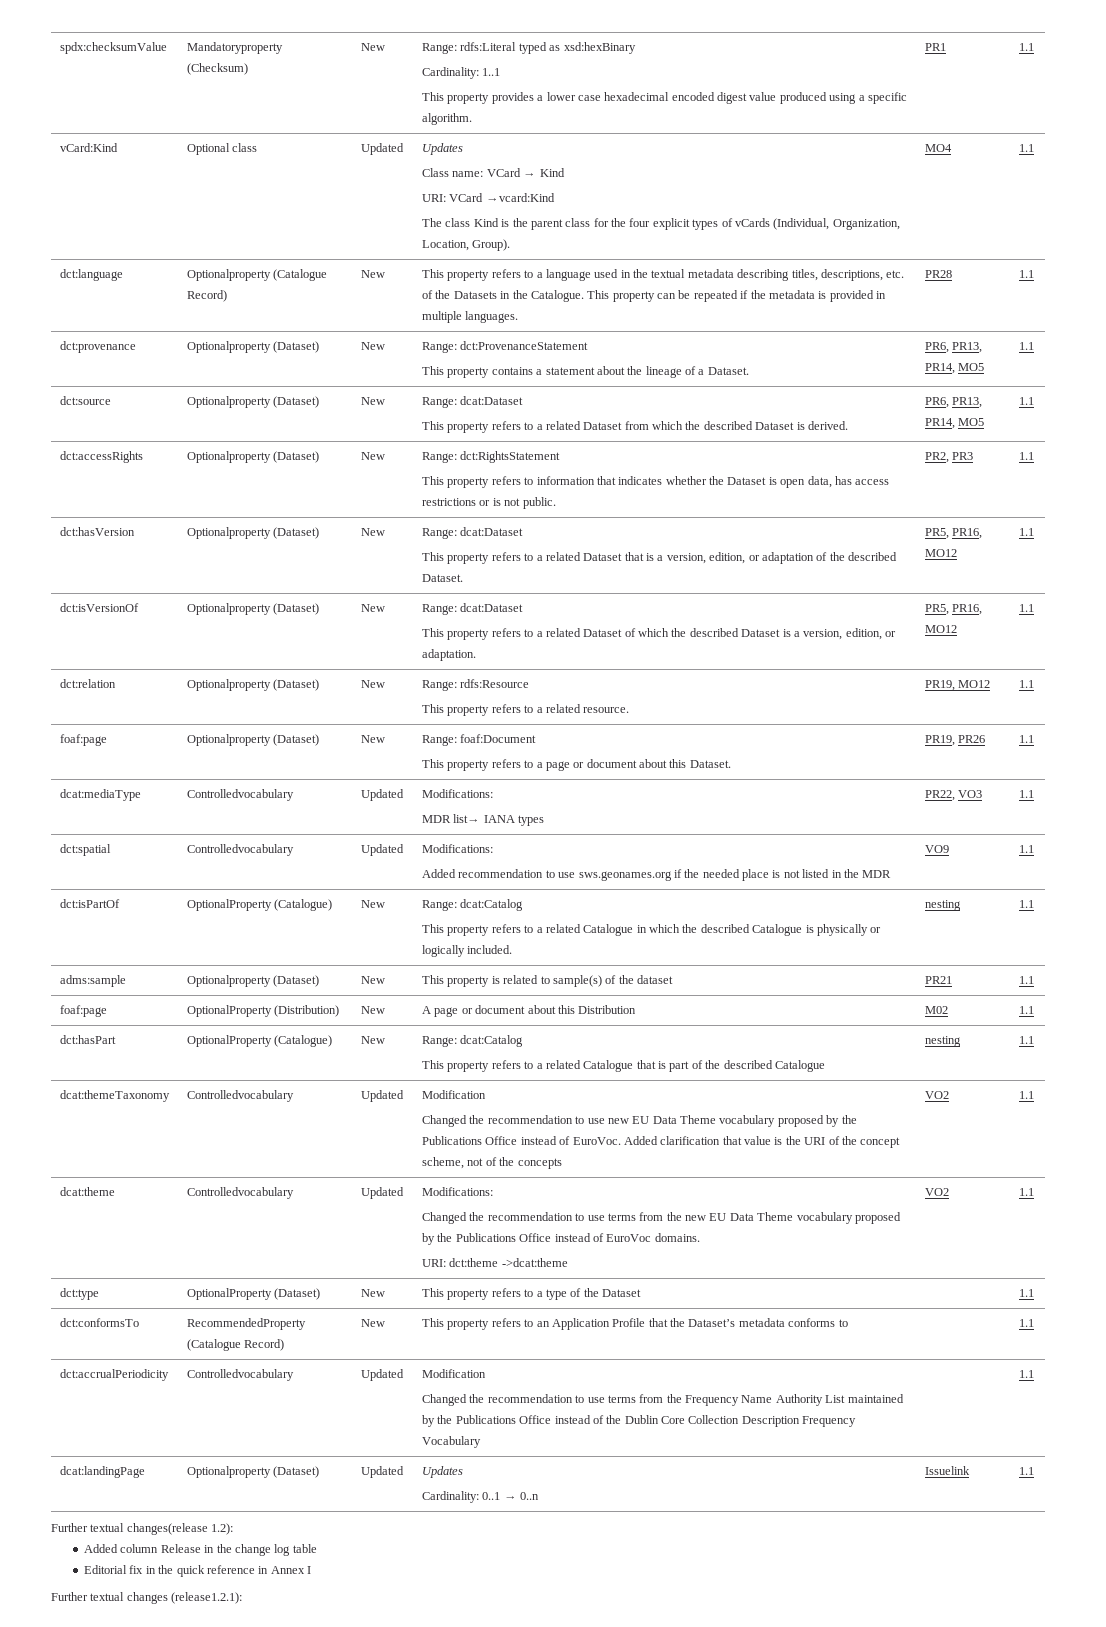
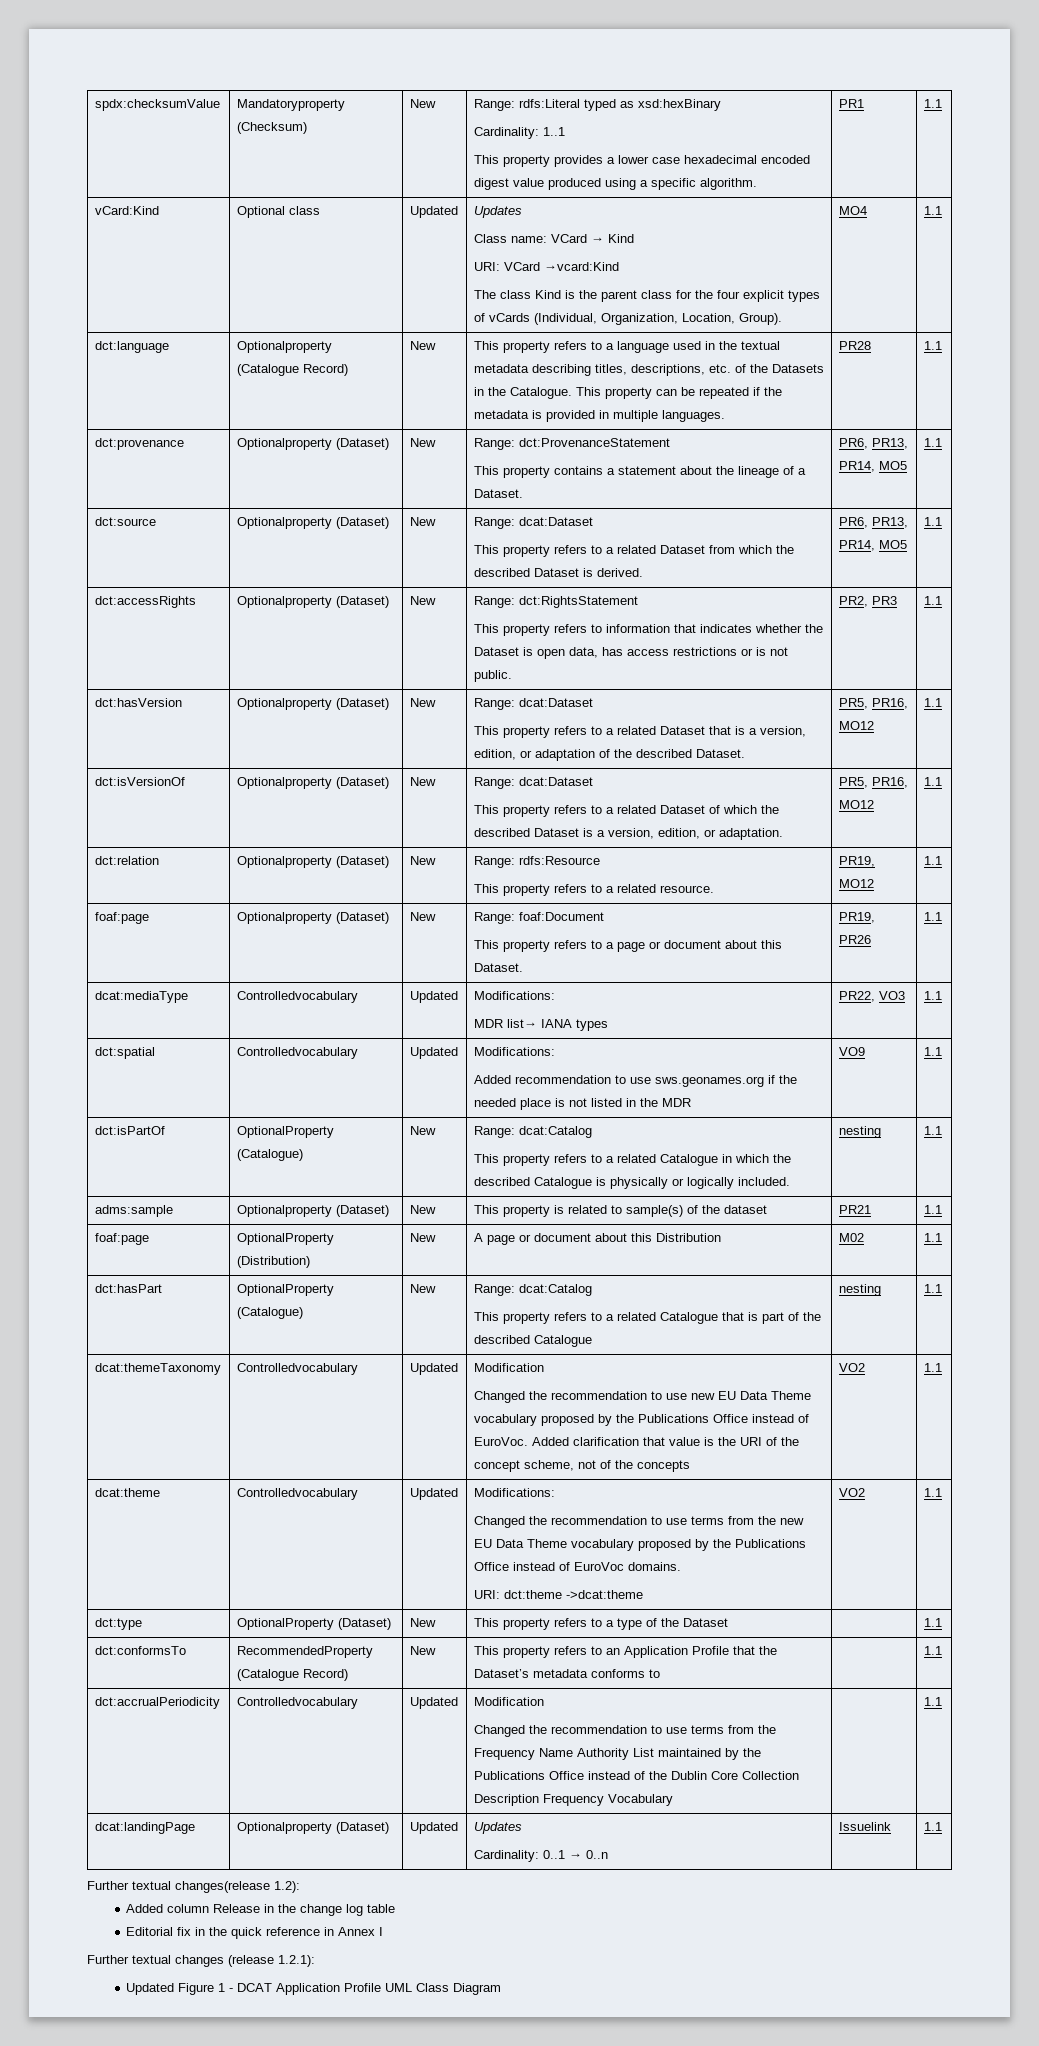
- Further textual changes (release1.2.1):
+ Further textual changes (release 1.2.1):
+ Updated Figure 1 - DCAT Application Profile UML Class Diagram

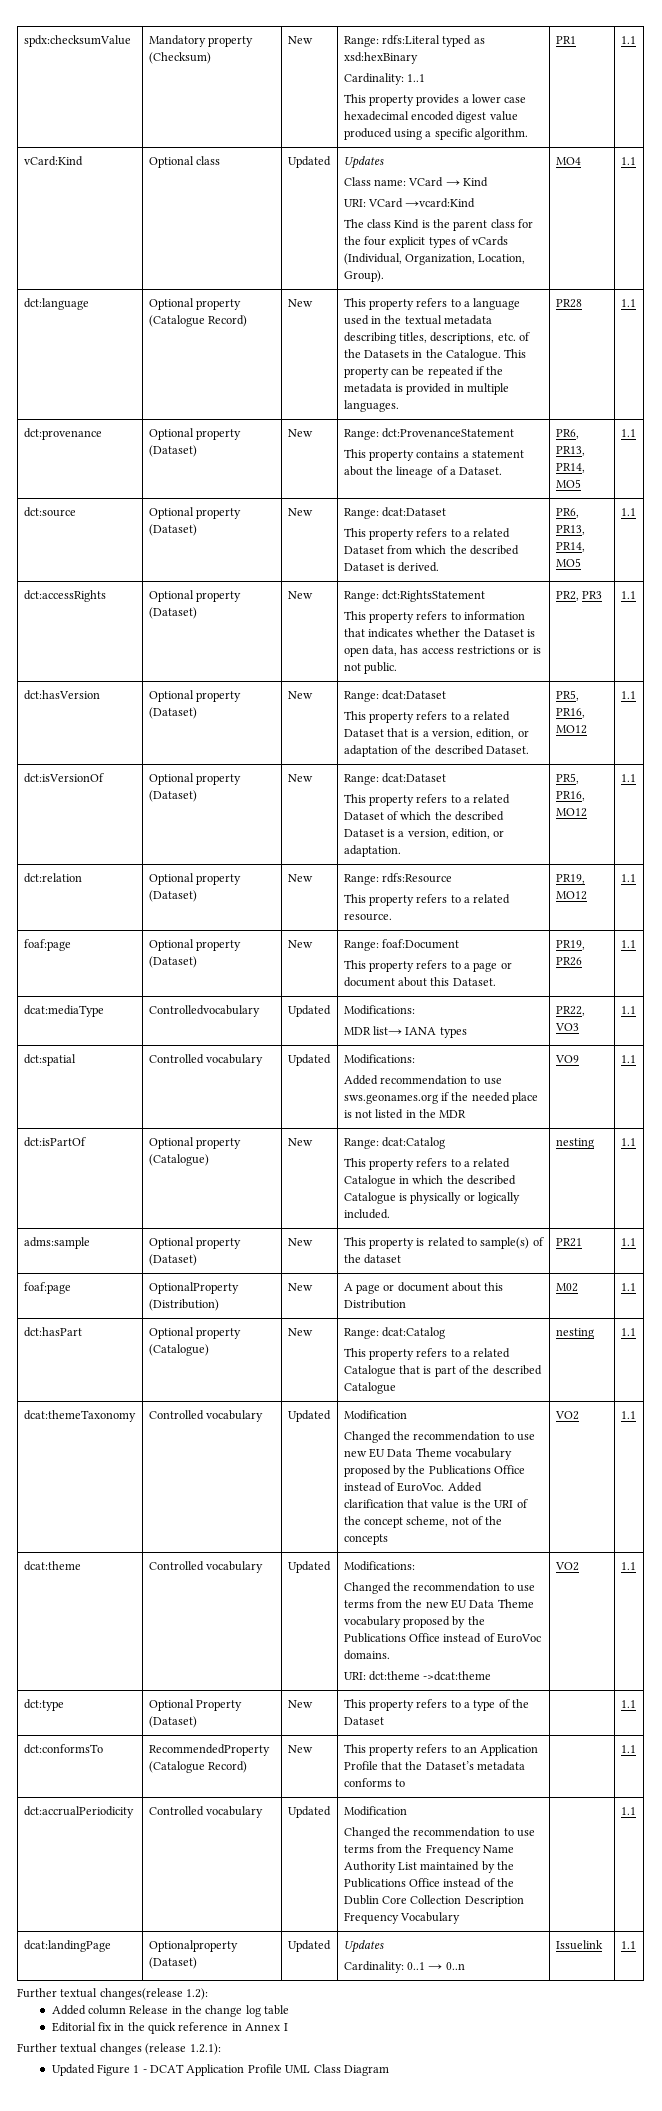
- spdx:checksumValue | Mandatoryproperty (Checksum) | New | Range: rdfs:Literal typed as xsd:hexBinary
+ spdx:checksumValue | Mandatory property (Checksum) | New | Range: rdfs:Literal typed as xsd:hexBinary
- Optionalproperty (Catalogue Record)
+ Optional property (Catalogue Record)
- dct:provenance | Optionalproperty (Dataset) | New | Range: dct:ProvenanceStatement
+ dct:provenance | Optional property (Dataset) | New | Range: dct:ProvenanceStatement
- dct:source | Optionalproperty (Dataset) | New | Range: dcat:Dataset
+ dct:source | Optional property (Dataset) | New | Range: dcat:Dataset
- dct:accessRights | Optionalproperty (Dataset) | New | Range: dct:RightsStatement
+ dct:accessRights | Optional property (Dataset) | New | Range: dct:RightsStatement
- dct:hasVersion | Optionalproperty (Dataset) | New | Range: dcat:Dataset
+ dct:hasVersion | Optional property (Dataset) | New | Range: dcat:Dataset
- dct:isVersionOf | Optionalproperty (Dataset) | New | Range: dcat:Dataset
+ dct:isVersionOf | Optional property (Dataset) | New | Range: dcat:Dataset
- dct:relation | Optionalproperty (Dataset) | New | Range: rdfs:Resource
+ dct:relation | Optional property (Dataset) | New | Range: rdfs:Resource
- foaf:page | Optionalproperty (Dataset) | New | Range: foaf:Document
+ foaf:page | Optional property (Dataset) | New | Range: foaf:Document
- dct:spatial | Controlledvocabulary | Updated | Modifications:
+ dct:spatial | Controlled vocabulary | Updated | Modifications:
- dct:isPartOf | OptionalProperty (Catalogue) | New | Range: dcat:Catalog
+ dct:isPartOf | Optional property (Catalogue) | New | Range: dcat:Catalog
- adms:sample | Optionalproperty (Dataset) | New | This property is related to sample(s) of the dataset | PR21 | 1.1
+ adms:sample | Optional property (Dataset) | New | This property is related to sample(s) of the dataset | PR21 | 1.1
- dct:hasPart | OptionalProperty (Catalogue) | New | Range: dcat:Catalog
+ dct:hasPart | Optional property (Catalogue) | New | Range: dcat:Catalog
- dcat:themeTaxonomy | Controlledvocabulary | Updated | Modification
+ dcat:themeTaxonomy | Controlled vocabulary | Updated | Modification
- dcat:theme | Controlledvocabulary | Updated | Modifications:
+ dcat:theme | Controlled vocabulary | Updated | Modifications:
- dct:type | OptionalProperty (Dataset) | New | This property refers to a type of the Dataset | | 1.1
+ dct:type | Optional Property (Dataset) | New | This property refers to a type of the Dataset | | 1.1
- dct:accrualPeriodicity | Controlledvocabulary | Updated | Modification
+ dct:accrualPeriodicity | Controlled vocabulary | Updated | Modification

